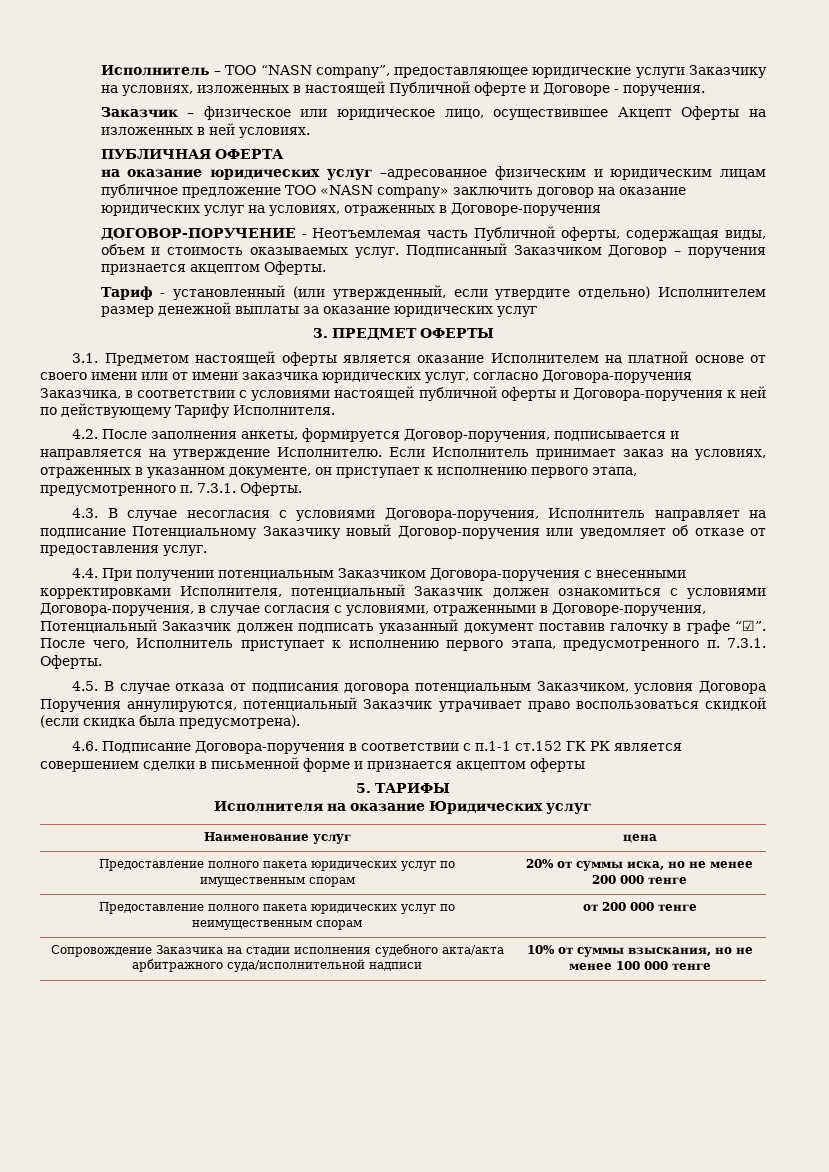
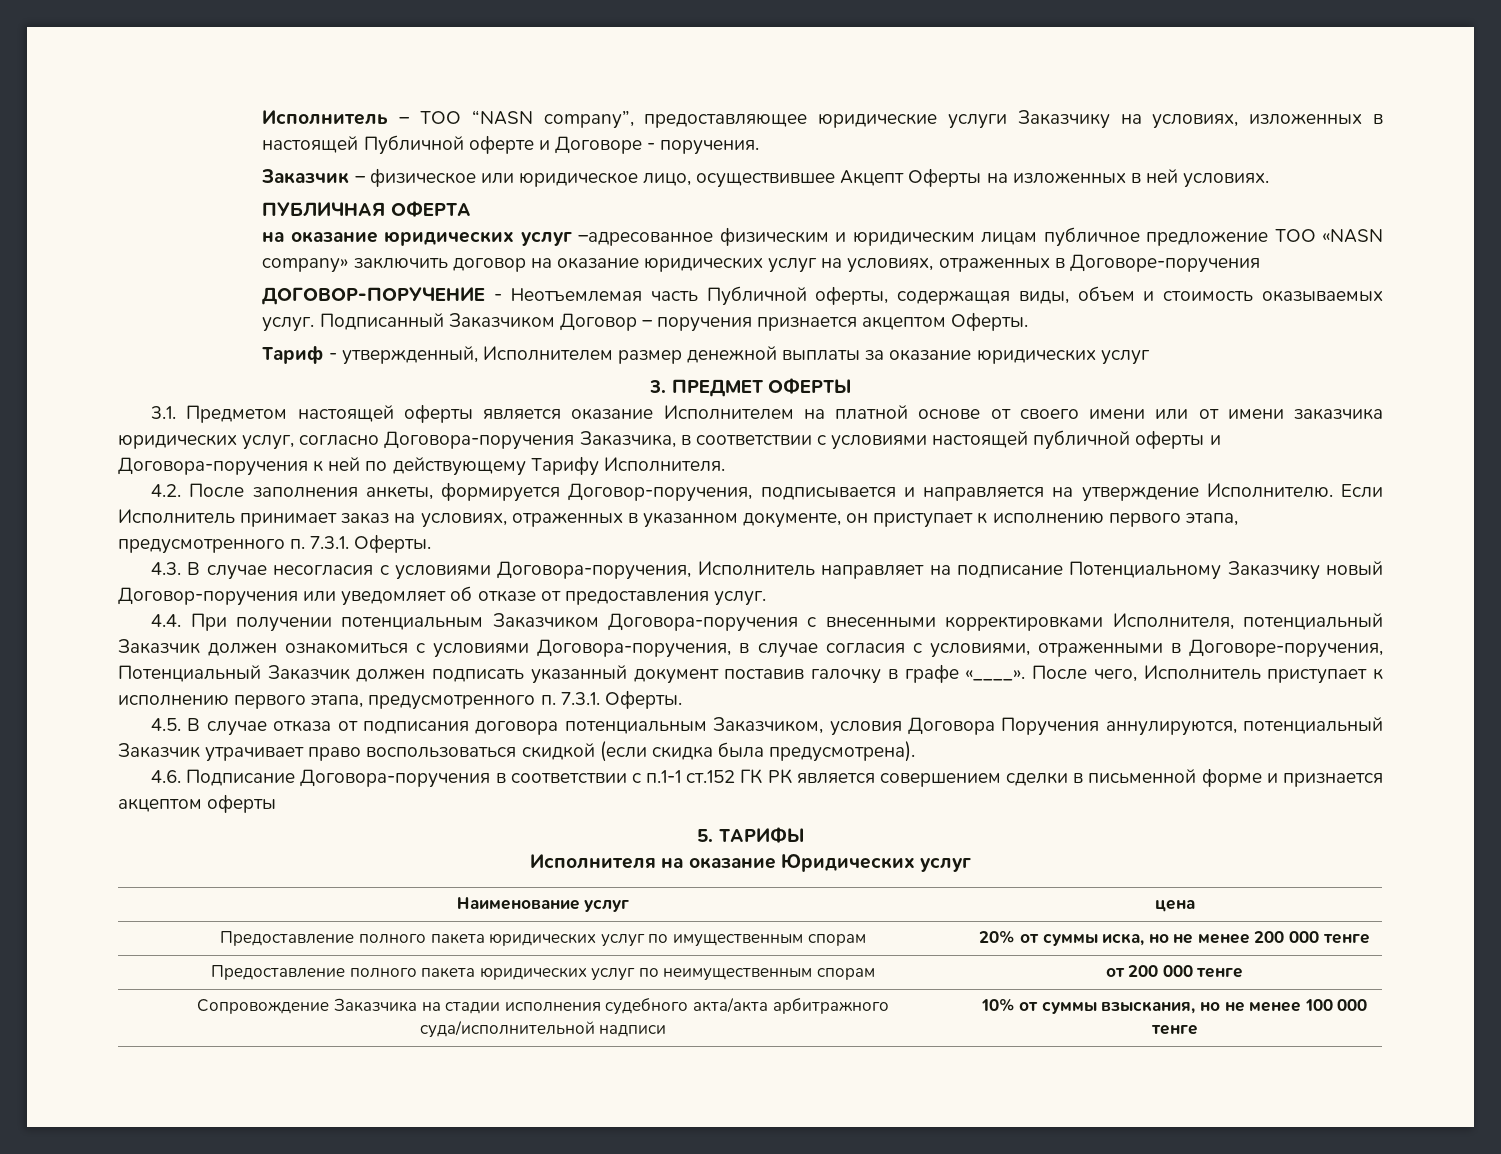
- Тариф - установленный (или утвержденный, если утвердите отдельно) Исполнителем размер денежной выплаты за оказание юридических услуг
+ Тариф - утвержденный, Исполнителем размер денежной выплаты за оказание юридических услуг
- 4.4. При получении потенциальным Заказчиком Договора-поручения с внесенными корректировками Исполнителя, потенциальный Заказчик должен ознакомиться с условиями Договора-поручения, в случае согласия с условиями, отраженными в Договоре-поручения, Потенциальный Заказчик должен подписать указанный документ поставив галочку в графе “☑”.
+ 4.4. При получении потенциальным Заказчиком Договора-поручения с внесенными корректировками Исполнителя, потенциальный Заказчик должен ознакомиться с условиями Договора-поручения, в случае согласия с условиями, отраженными в Договоре-поручения, Потенциальный Заказчик должен подписать указанный документ поставив галочку в графе «____».

